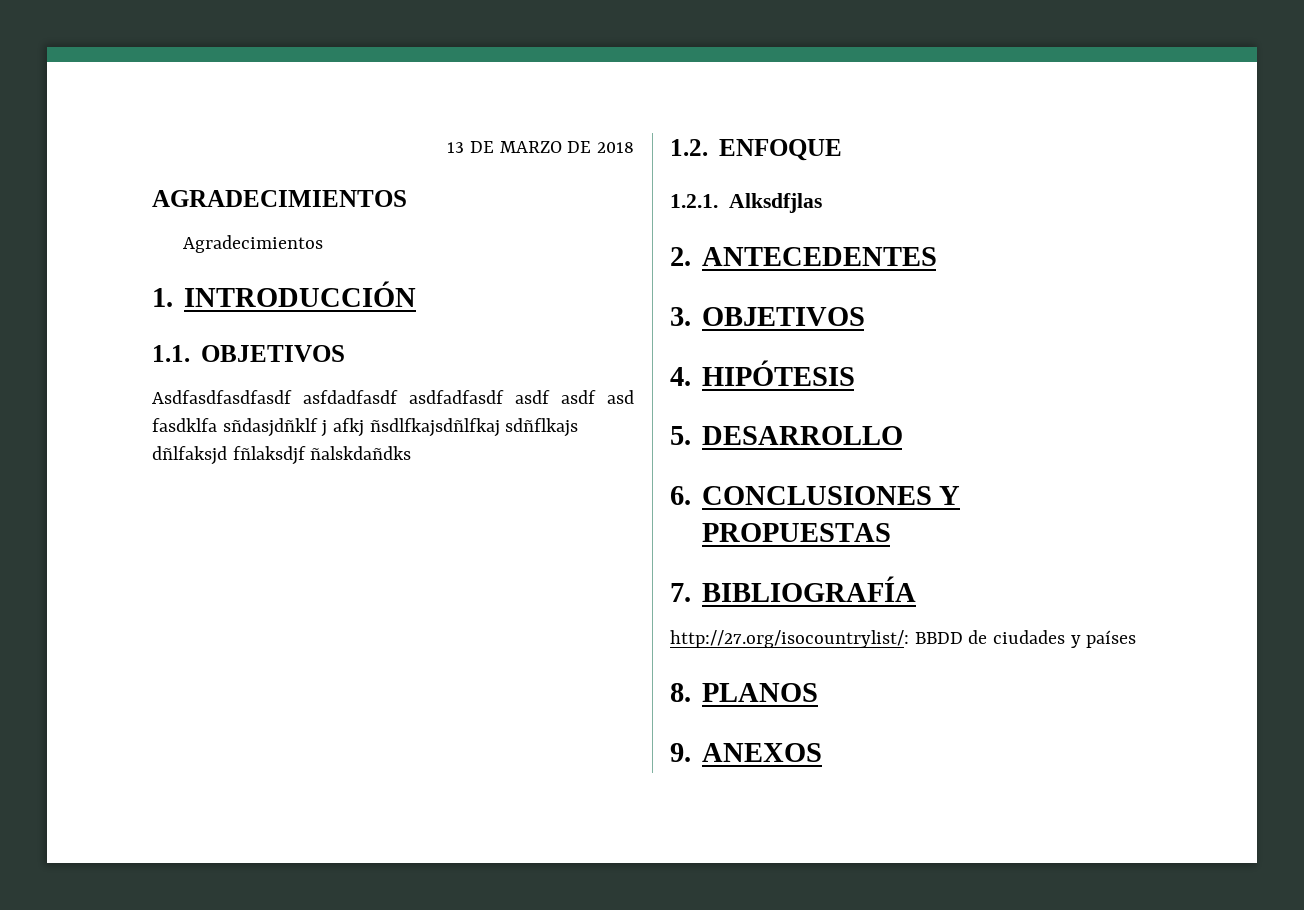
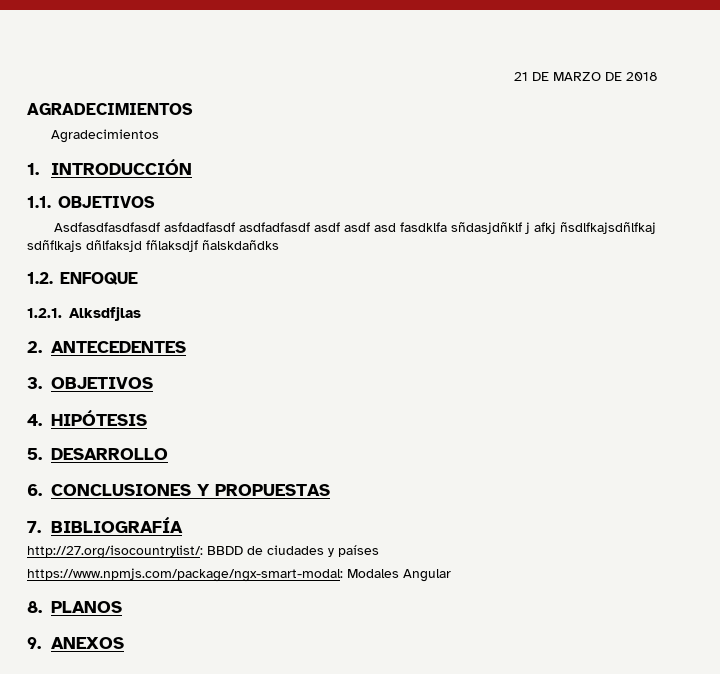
- 13 DE MARZO DE 2018
+ 21 DE MARZO DE 2018
+ https://www.npmjs.com/package/ngx-smart-modal: Modales Angular

